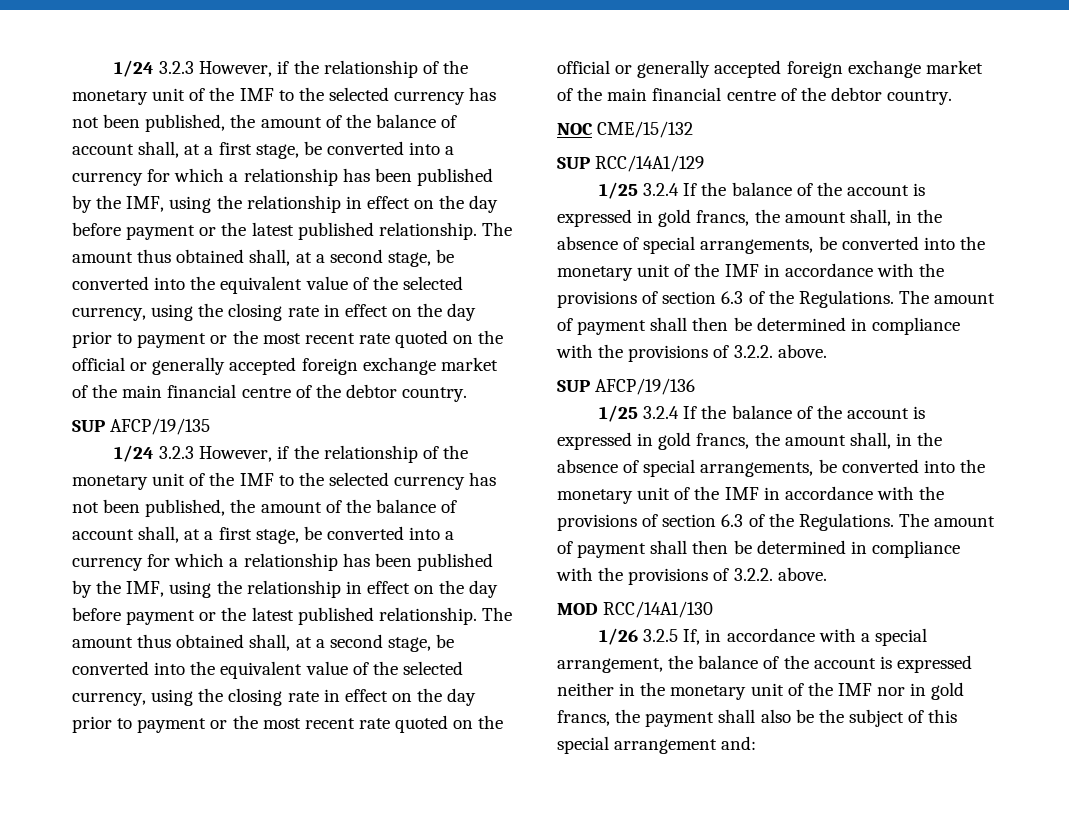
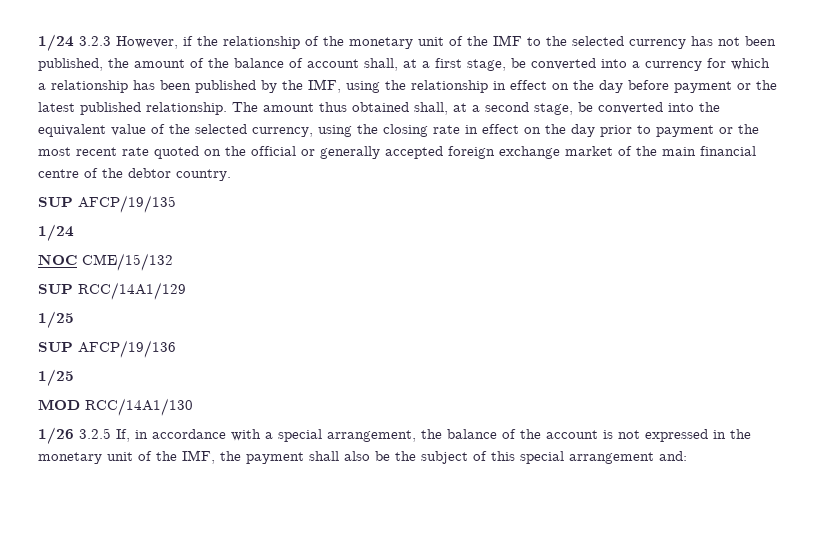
  SUP AFCP/19/135
- 1/24 3.2.3 However, if the relationship of the monetary unit of the IMF to the selected currency has not been published, the amount of the balance of account shall, at a first stage, be converted into a currency for which a relationship has been published by the IMF, using the relationship in effect on the day before payment or the latest published relationship. The amount thus obtained shall, at a second stage, be converted into the equivalent value of the selected currency, using the closing rate in effect on the day prior to payment or the most recent rate quoted on the official or generally accepted foreign exchange market of the main financial centre of the debtor country.
+ 1/24
  SUP RCC/14A1/129
- 1/25 3.2.4 If the balance of the account is expressed in gold francs, the amount shall, in the absence of special arrangements, be converted into the monetary unit of the IMF in accordance with the provisions of section 6.3 of the Regulations. The amount of payment shall then be determined in compliance with the provisions of 3.2.2. above.
+ 1/25
  SUP AFCP/19/136
- 1/25 3.2.4 If the balance of the account is expressed in gold francs, the amount shall, in the absence of special arrangements, be converted into the monetary unit of the IMF in accordance with the provisions of section 6.3 of the Regulations. The amount of payment shall then be determined in compliance with the provisions of 3.2.2. above.
+ 1/25
- 1/26 3.2.5 If, in accordance with a special arrangement, the balance of the account is expressed neither in the monetary unit of the IMF nor in gold francs, the payment shall also be the subject of this special arrangement and:
+ 1/26 3.2.5 If, in accordance with a special arrangement, the balance of the account is not expressed in the monetary unit of the IMF, the payment shall also be the subject of this special arrangement and:

